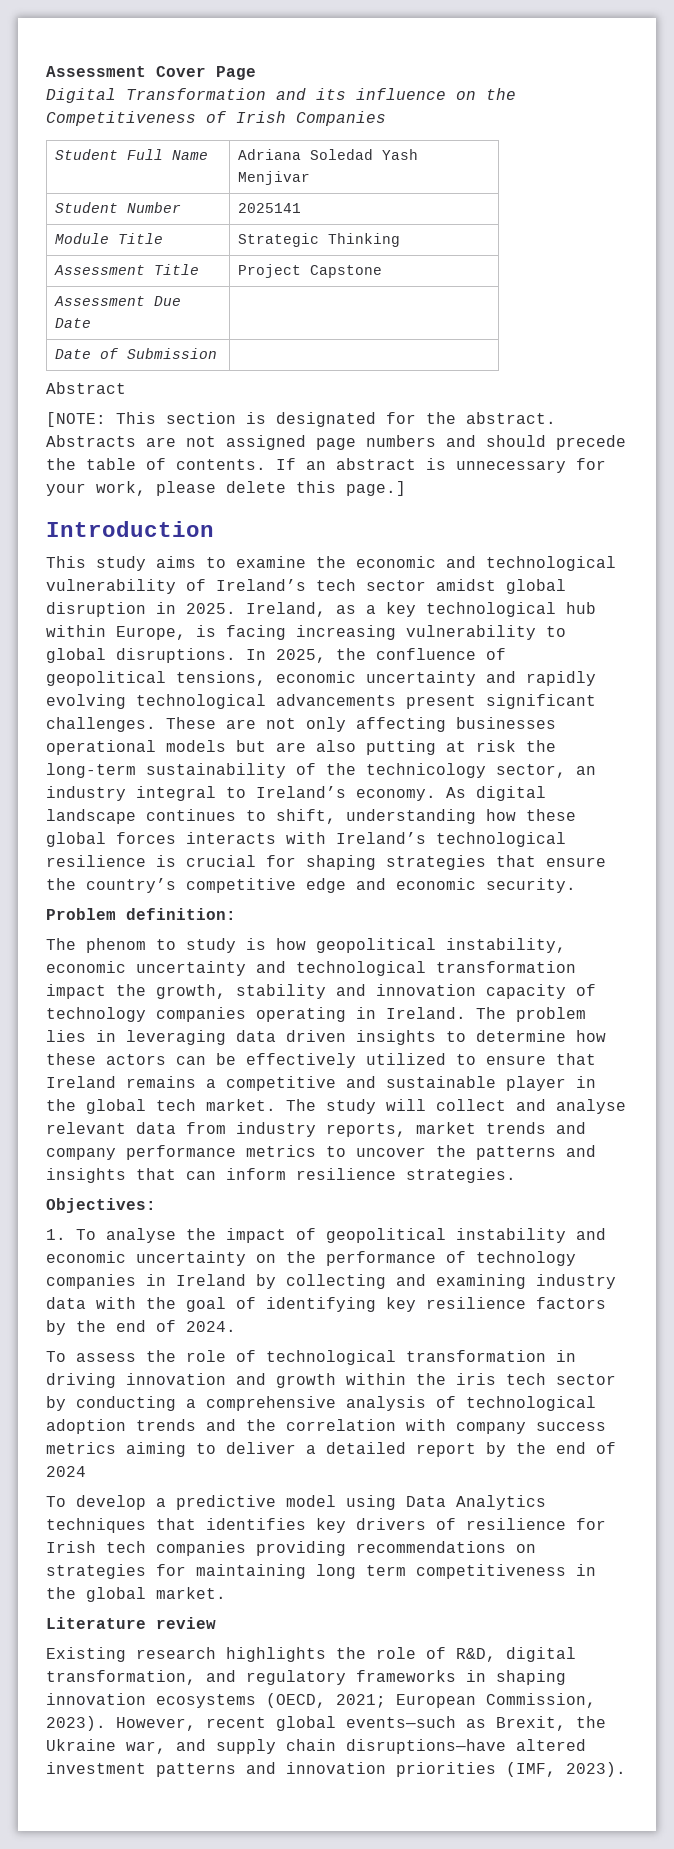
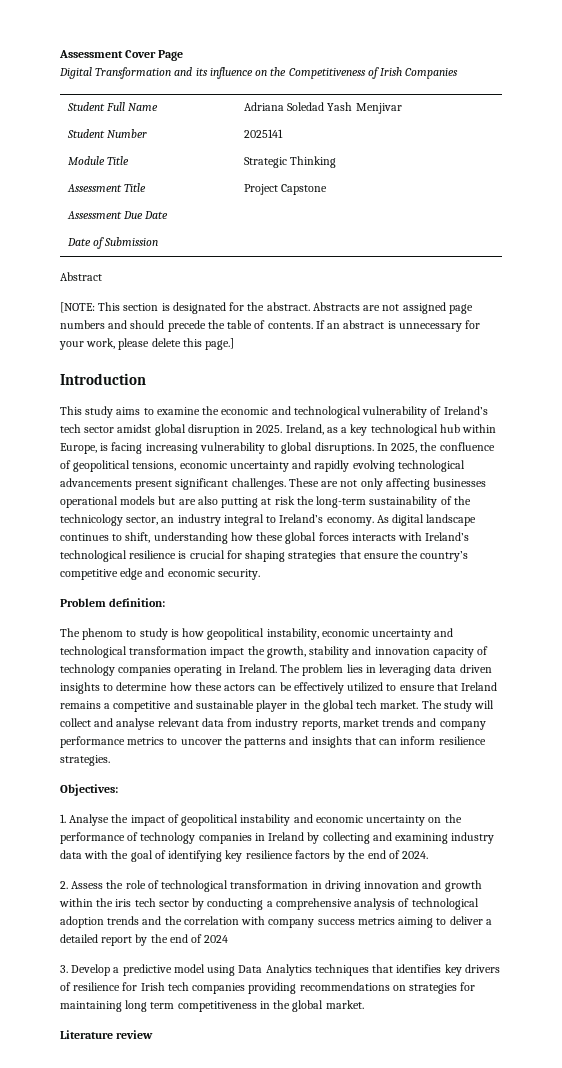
- 1. To analyse the impact of geopolitical instability and economic uncertainty on the performance of technology companies in Ireland by collecting and examining industry data with the goal of identifying key resilience factors by the end of 2024.
+ 1. Analyse the impact of geopolitical instability and economic uncertainty on the performance of technology companies in Ireland by collecting and examining industry data with the goal of identifying key resilience factors by the end of 2024.
- To assess the role of technological transformation in driving innovation and growth within the iris tech sector by conducting a comprehensive analysis of technological adoption trends and the correlation with company success metrics aiming to deliver a detailed report by the end of 2024
+ 2. Assess the role of technological transformation in driving innovation and growth within the iris tech sector by conducting a comprehensive analysis of technological adoption trends and the correlation with company success metrics aiming to deliver a detailed report by the end of 2024
- To develop a predictive model using Data Analytics techniques that identifies key drivers of resilience for Irish tech companies providing recommendations on strategies for maintaining long term competitiveness in the global market.
+ 3. Develop a predictive model using Data Analytics techniques that identifies key drivers of resilience for Irish tech companies providing recommendations on strategies for maintaining long term competitiveness in the global market.
- Existing research highlights the role of R&D, digital transformation, and regulatory frameworks in shaping innovation ecosystems (OECD, 2021; European Commission, 2023). However, recent global events—such as Brexit, the Ukraine war, and supply chain disruptions—have altered investment patterns and innovation priorities (IMF, 2023).

